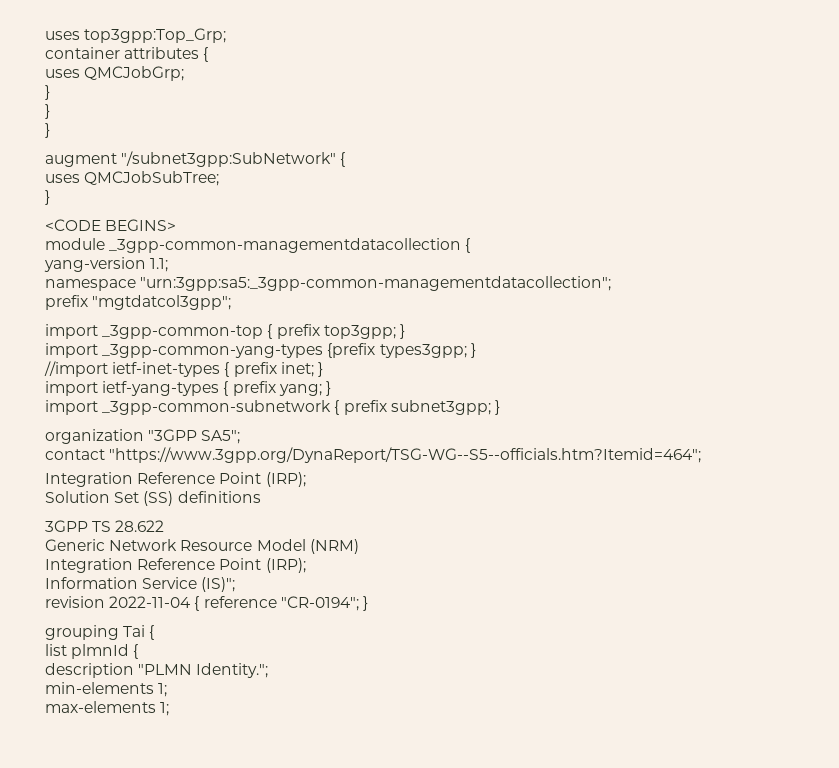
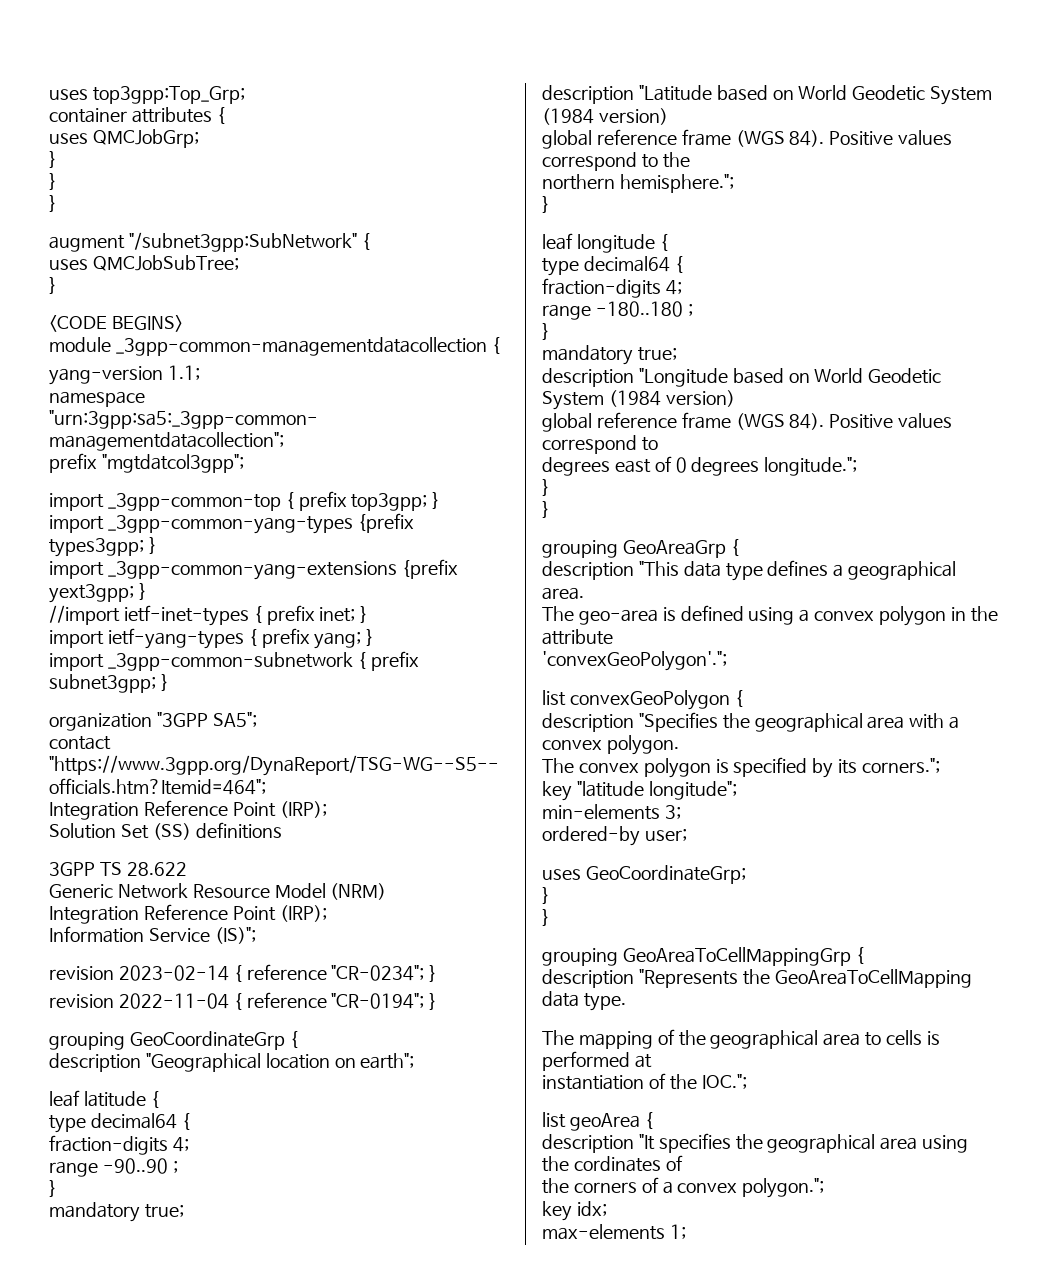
+ import _3gpp-common-yang-extensions {prefix yext3gpp; }
+ revision 2023-02-14 { reference "CR-0234"; }
- grouping Tai {
- list plmnId {
- description "PLMN Identity.";
- min-elements 1;
+ grouping GeoCoordinateGrp {
+ description "Geographical location on earth";
+ leaf latitude {
+ type decimal64 {
+ fraction-digits 4;
+ range -90..90 ;
+ }
+ mandatory true;
+ description "Latitude based on World Geodetic System (1984 version)
+ global reference frame (WGS 84). Positive values correspond to the
+ northern hemisphere.";
+ }
+ leaf longitude {
+ type decimal64 {
+ fraction-digits 4;
+ range -180..180 ;
+ }
+ mandatory true;
+ description "Longitude based on World Geodetic System (1984 version)
+ global reference frame (WGS 84). Positive values correspond to
+ degrees east of 0 degrees longitude.";
+ }
+ }
+ grouping GeoAreaGrp {
+ description "This data type defines a geographical area.
+ The geo-area is defined using a convex polygon in the attribute
+ 'convexGeoPolygon'.";
+ list convexGeoPolygon {
+ description "Specifies the geographical area with a convex polygon.
+ The convex polygon is specified by its corners.";
+ key "latitude longitude";
+ min-elements 3;
+ ordered-by user;
+ uses GeoCoordinateGrp;
+ }
+ }
+ grouping GeoAreaToCellMappingGrp {
+ description "Represents the GeoAreaToCellMapping data type.
+ The mapping of the geographical area to cells is performed at
+ instantiation of the IOC.";
+ list geoArea {
+ description "It specifies the geographical area using the cordinates of
+ the corners of a convex polygon.";
+ key idx;

